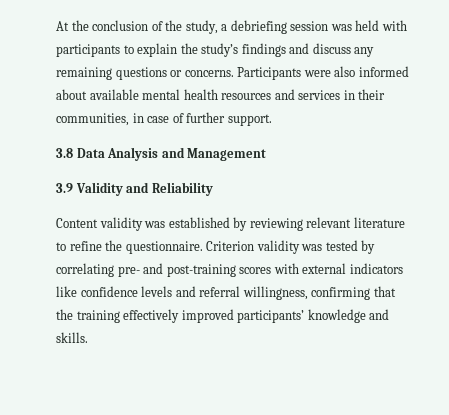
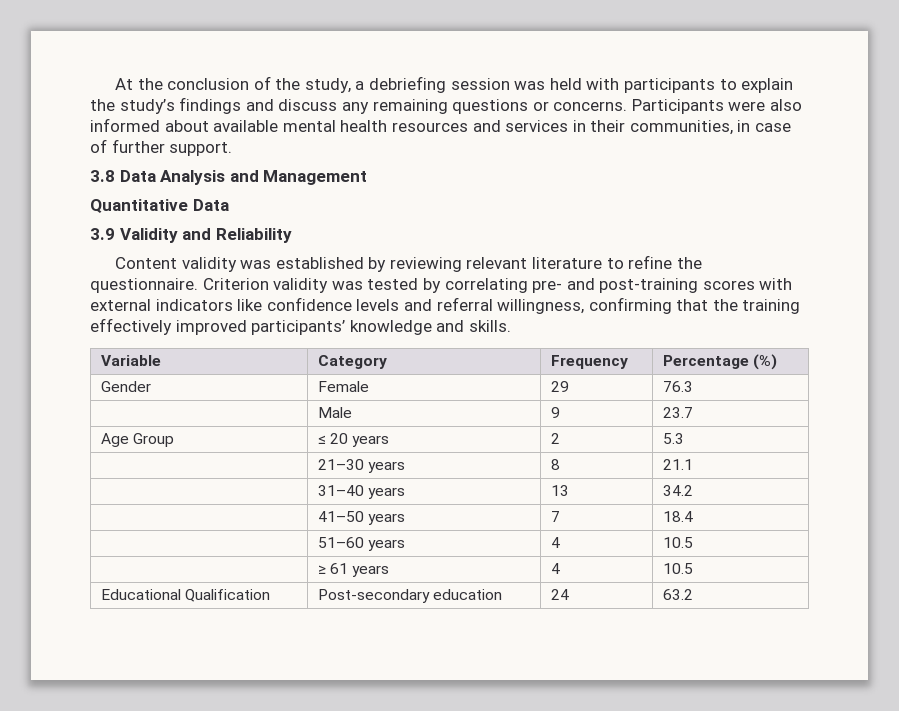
+ Quantitative Data
+ Variable | Category | Frequency | Percentage (%)
+ Gender | Female | 29 | 76.3
+ | Male | 9 | 23.7
+ Age Group | ≤ 20 years | 2 | 5.3
+ | 21–30 years | 8 | 21.1
+ | 31–40 years | 13 | 34.2
+ | 41–50 years | 7 | 18.4
+ | 51–60 years | 4 | 10.5
+ | ≥ 61 years | 4 | 10.5
+ Educational Qualification | Post-secondary education | 24 | 63.2

